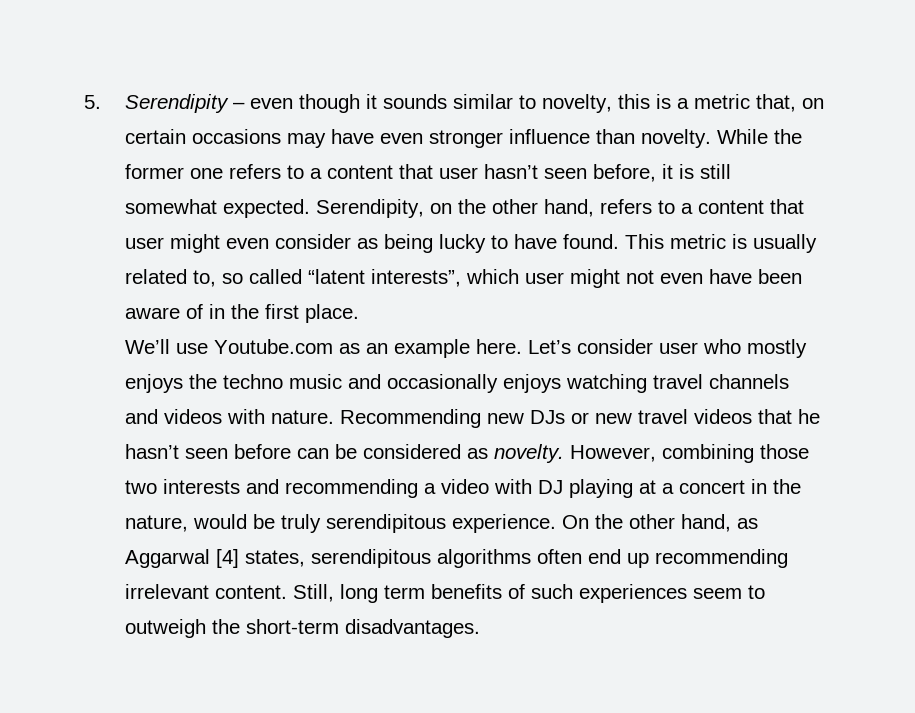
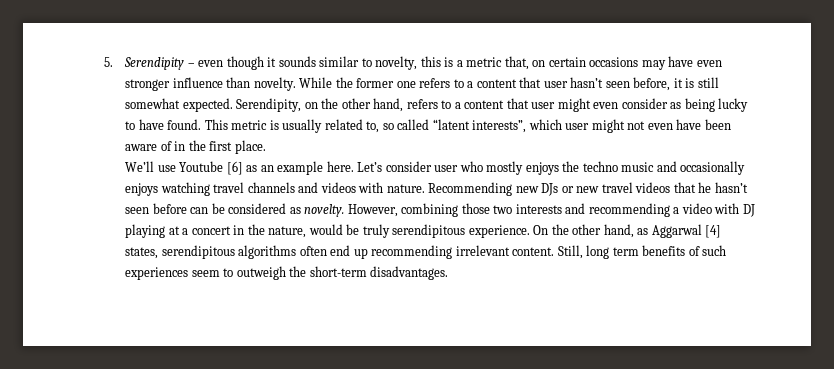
- We’ll use Youtube.com as an example here.
+ We’ll use Youtube [6] as an example here.

